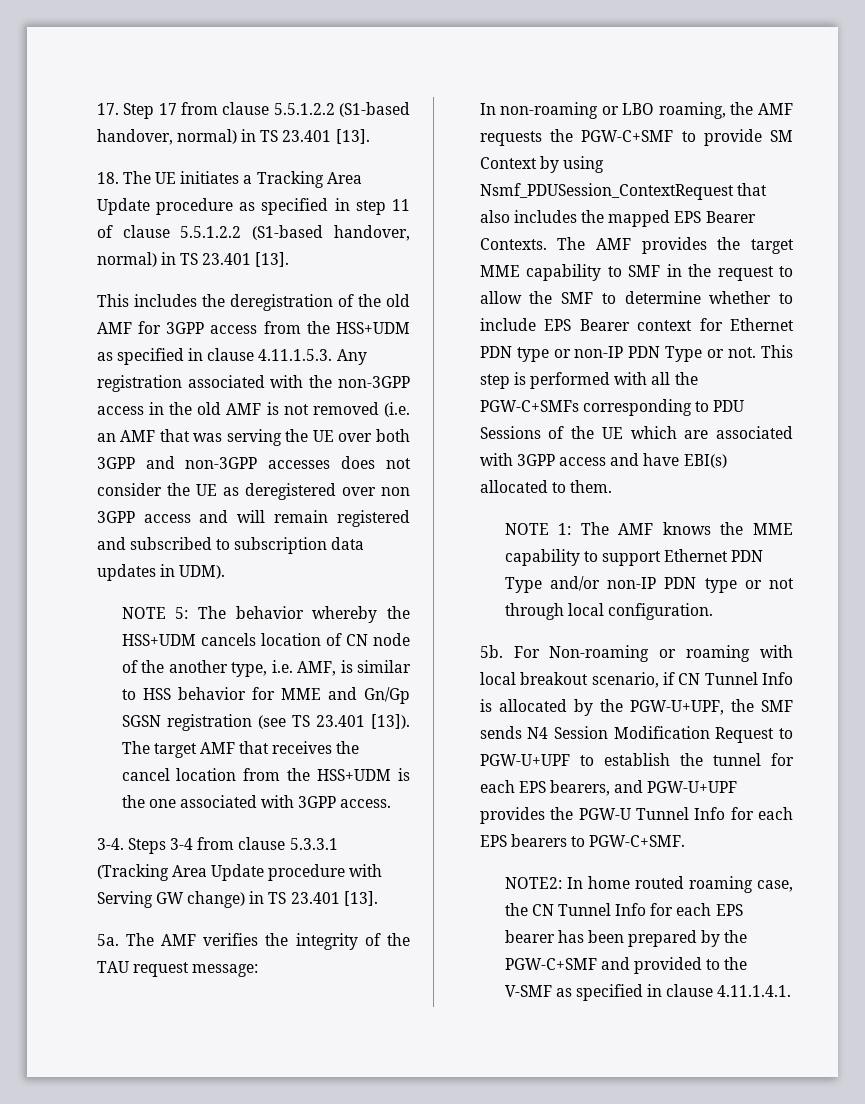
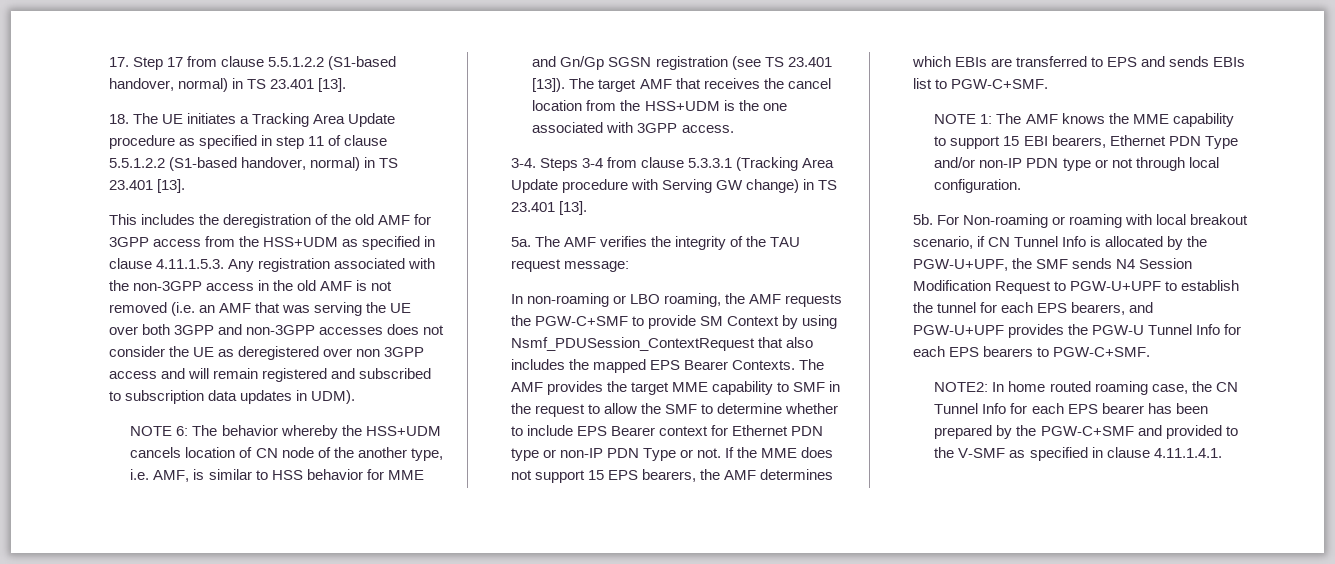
- NOTE 5: The behavior whereby the HSS+UDM cancels location of CN node of the another type, i.e. AMF, is similar to HSS behavior for MME and Gn/Gp SGSN registration (see TS 23.401 [13]).
+ NOTE 6: The behavior whereby the HSS+UDM cancels location of CN node of the another type, i.e. AMF, is similar to HSS behavior for MME and Gn/Gp SGSN registration (see TS 23.401 [13]).
- This step is performed with all the PGW-C+SMFs corresponding to PDU Sessions of the UE which are associated with 3GPP access and have EBI(s) allocated to them.
+ If the MME does not support 15 EPS bearers, the AMF determines which EBIs are transferred to EPS and sends EBIs list to PGW-C+SMF.
- NOTE 1: The AMF knows the MME capability to support Ethernet PDN Type and/or non-IP PDN type or not through local configuration.
+ NOTE 1: The AMF knows the MME capability to support 15 EBI bearers, Ethernet PDN Type and/or non-IP PDN type or not through local configuration.

